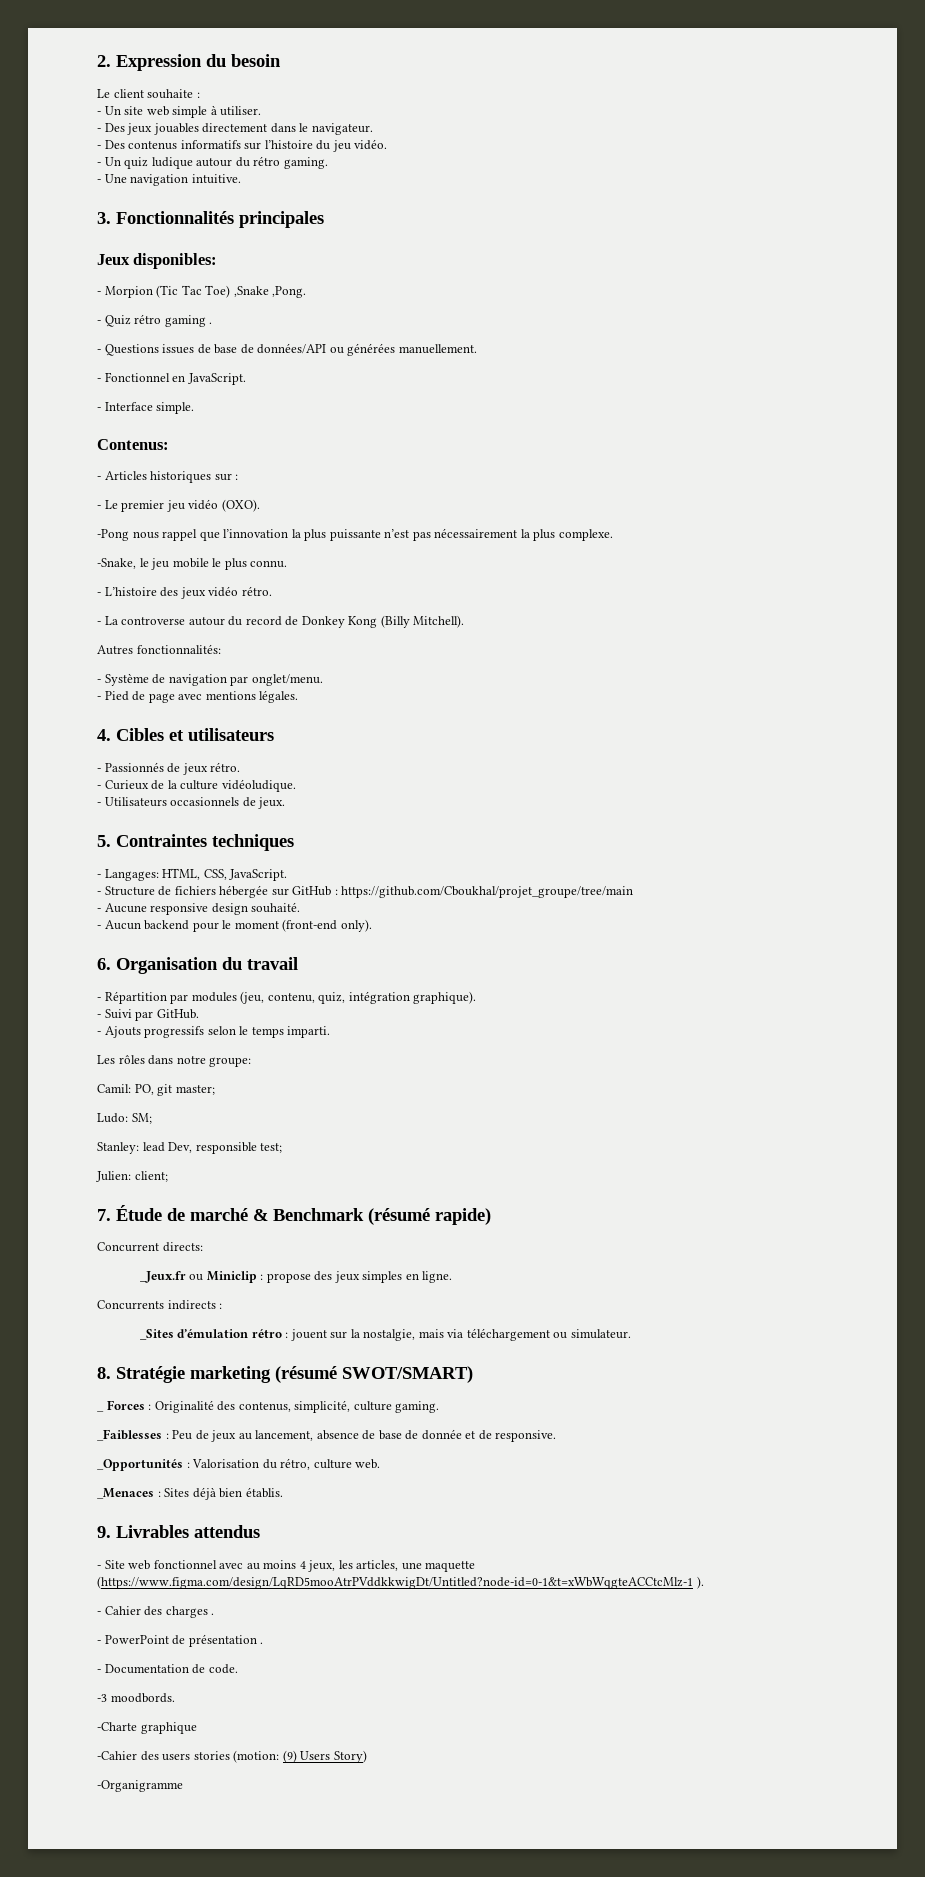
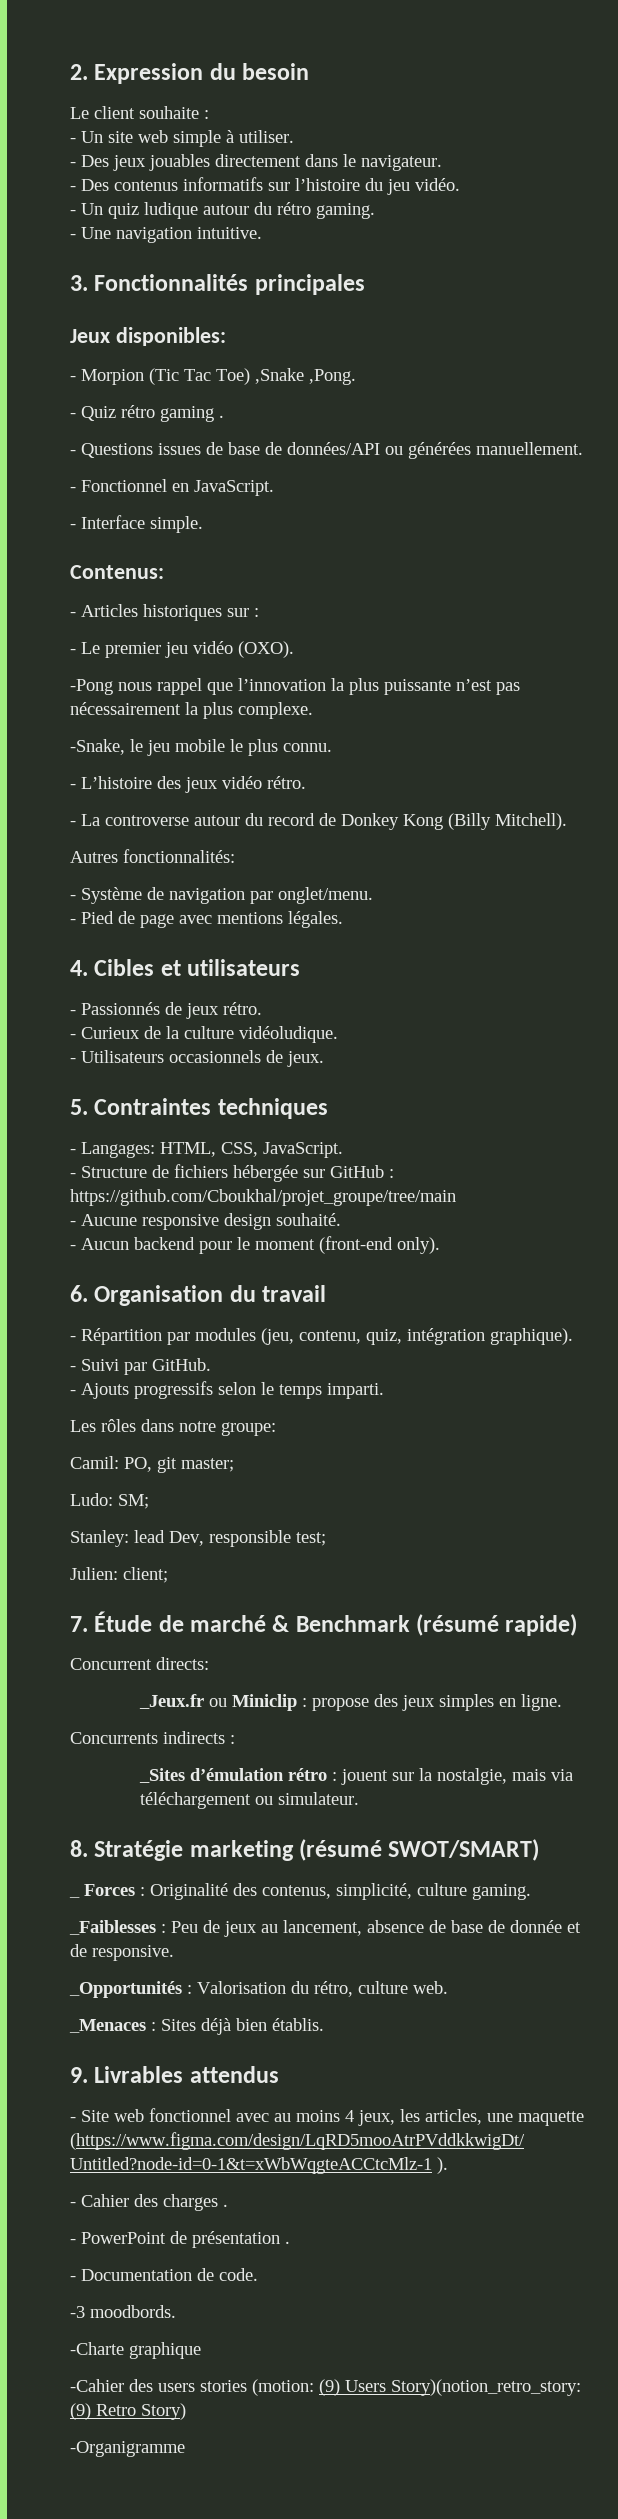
- -Cahier des users stories (motion: (9) Users Story)
+ -Cahier des users stories (motion: (9) Users Story)(notion_retro_story: (9) Retro Story)

